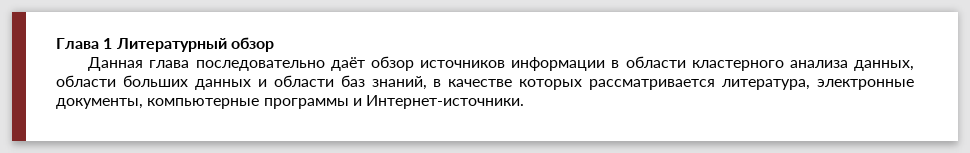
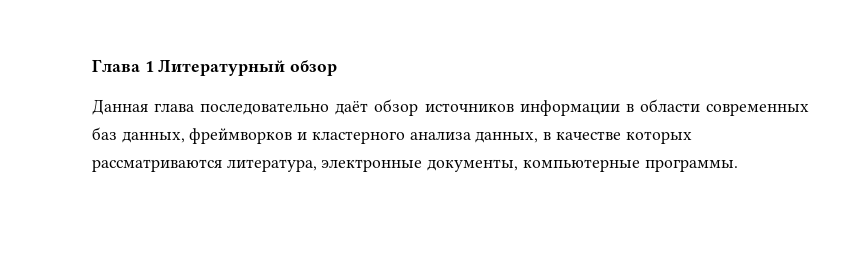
- Данная глава последовательно даёт обзор источников информации в области кластерного анализа данных, области больших данных и области баз знаний, в качестве которых рассматривается литература, электронные документы, компьютерные программы и Интернет-источники.
+ Данная глава последовательно даёт обзор источников информации в области современных баз данных, фреймворков и кластерного анализа данных, в качестве которых рассматриваются литература, электронные документы, компьютерные программы.

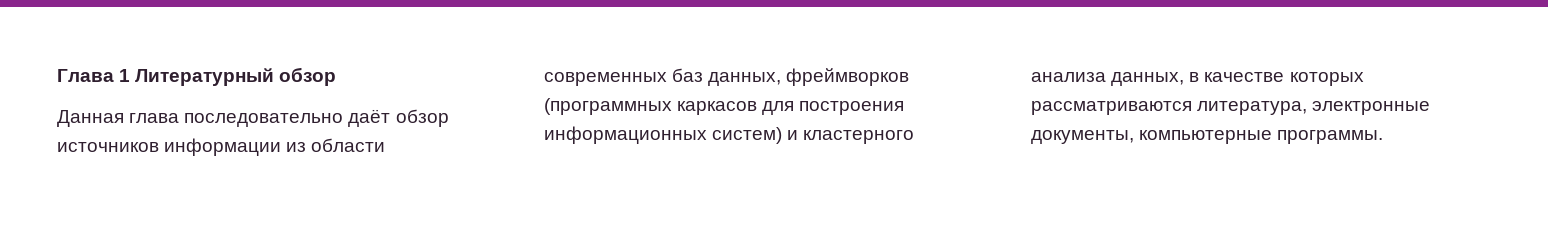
- Данная глава последовательно даёт обзор источников информации в области современных баз данных, фреймворков и кластерного анализа данных, в качестве которых рассматриваются литература, электронные документы, компьютерные программы.
+ Данная глава последовательно даёт обзор источников информации из области современных баз данных, фреймворков (программных каркасов для построения информационных систем) и кластерного анализа данных, в качестве которых рассматриваются литература, электронные документы, компьютерные программы.

